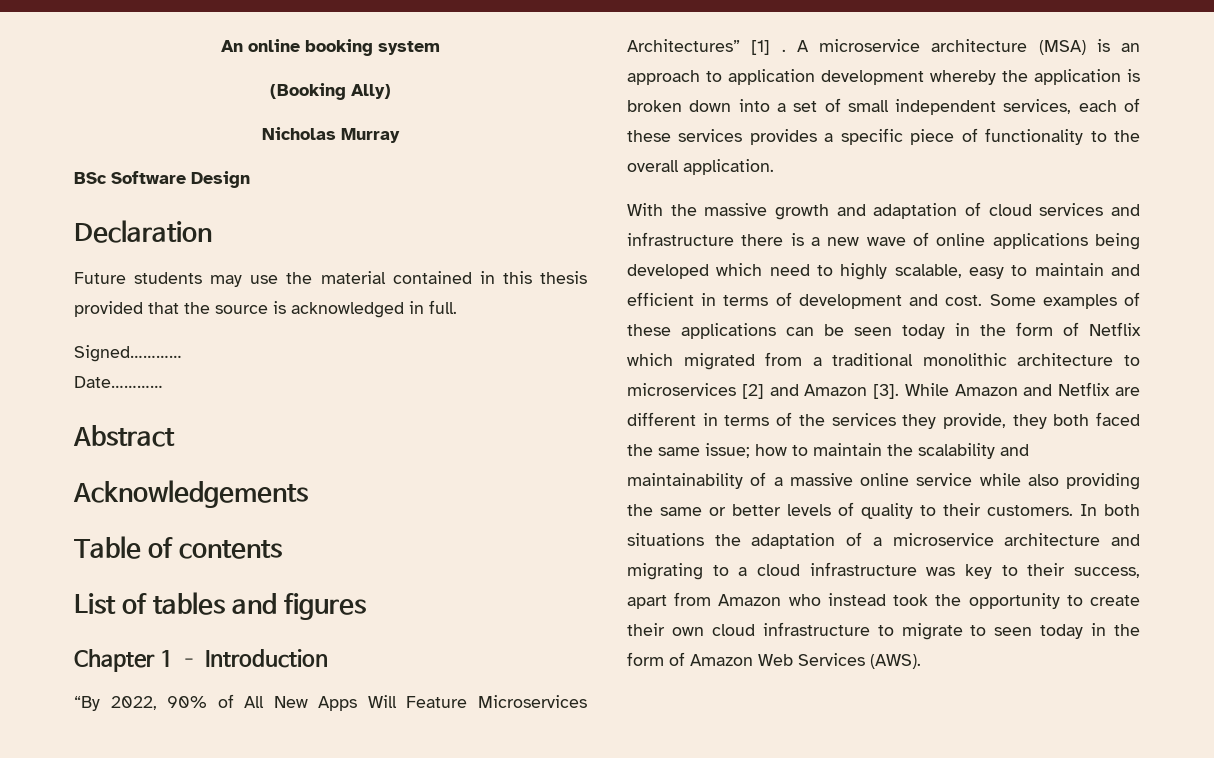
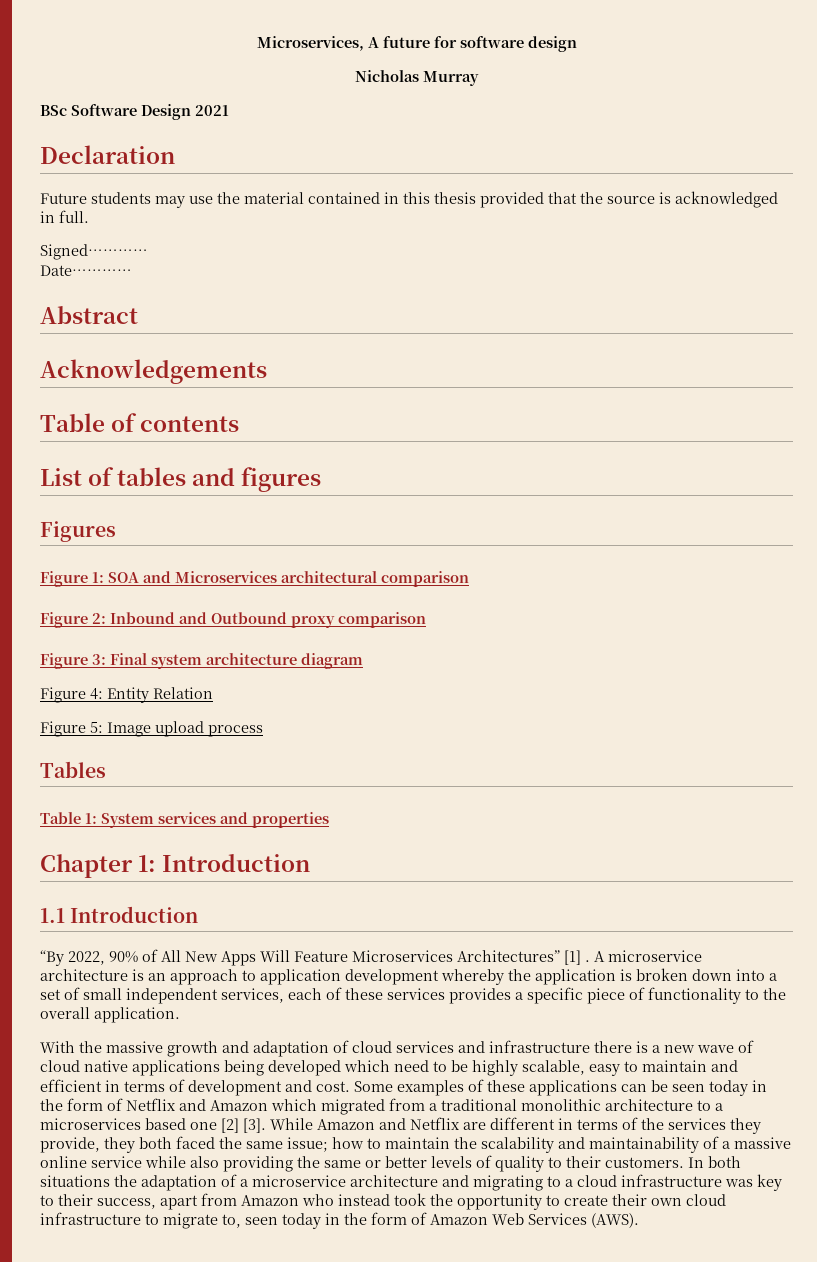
- An online booking system
- (Booking Ally)
+ Microservices, A future for software design
- BSc Software Design
+ BSc Software Design 2021
- Chapter 1 – Introduction
+ Figures
+ Figure 1: SOA and Microservices architectural comparison
+ Figure 2: Inbound and Outbound proxy comparison
+ Figure 3: Final system architecture diagram
+ Figure 4: Entity Relation
+ Figure 5: Image upload process
+ Tables
+ Table 1: System services and properties
+ Chapter 1: Introduction
+ 1.1 Introduction
- A microservice architecture (MSA) is an approach to application development whereby the application is broken down into a set of small independent services, each of these services provides a specific piece of functionality to the overall application.
+ A microservice architecture is an approach to application development whereby the application is broken down into a set of small independent services, each of these services provides a specific piece of functionality to the overall application.
- With the massive growth and adaptation of cloud services and infrastructure there is a new wave of online applications being developed which need to highly scalable, easy to maintain and efficient in terms of development and cost.
+ With the massive growth and adaptation of cloud services and infrastructure there is a new wave of cloud native applications being developed which need to be highly scalable, easy to maintain and efficient in terms of development and cost.
- Some examples of these applications can be seen today in the form of Netflix which migrated from a traditional monolithic architecture to microservices [2] and Amazon [3].
+ Some examples of these applications can be seen today in the form of Netflix and Amazon which migrated from a traditional monolithic architecture to a microservices based one [2] [3].
- In both situations the adaptation of a microservice architecture and migrating to a cloud infrastructure was key to their success, apart from Amazon who instead took the opportunity to create their own cloud infrastructure to migrate to seen today in the form of Amazon Web Services (AWS).
+ In both situations the adaptation of a microservice architecture and migrating to a cloud infrastructure was key to their success, apart from Amazon who instead took the opportunity to create their own cloud infrastructure to migrate to, seen today in the form of Amazon Web Services (AWS).

